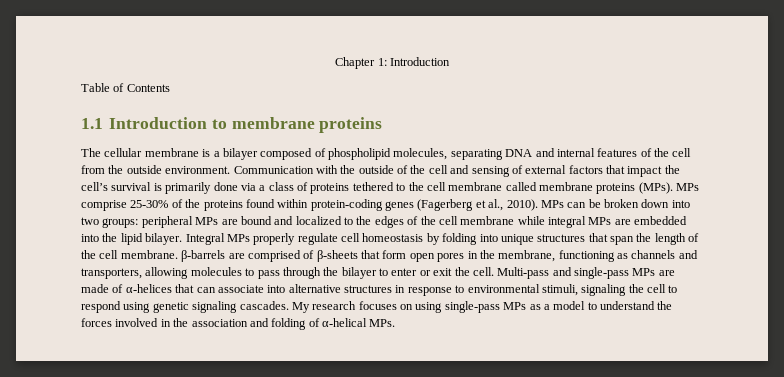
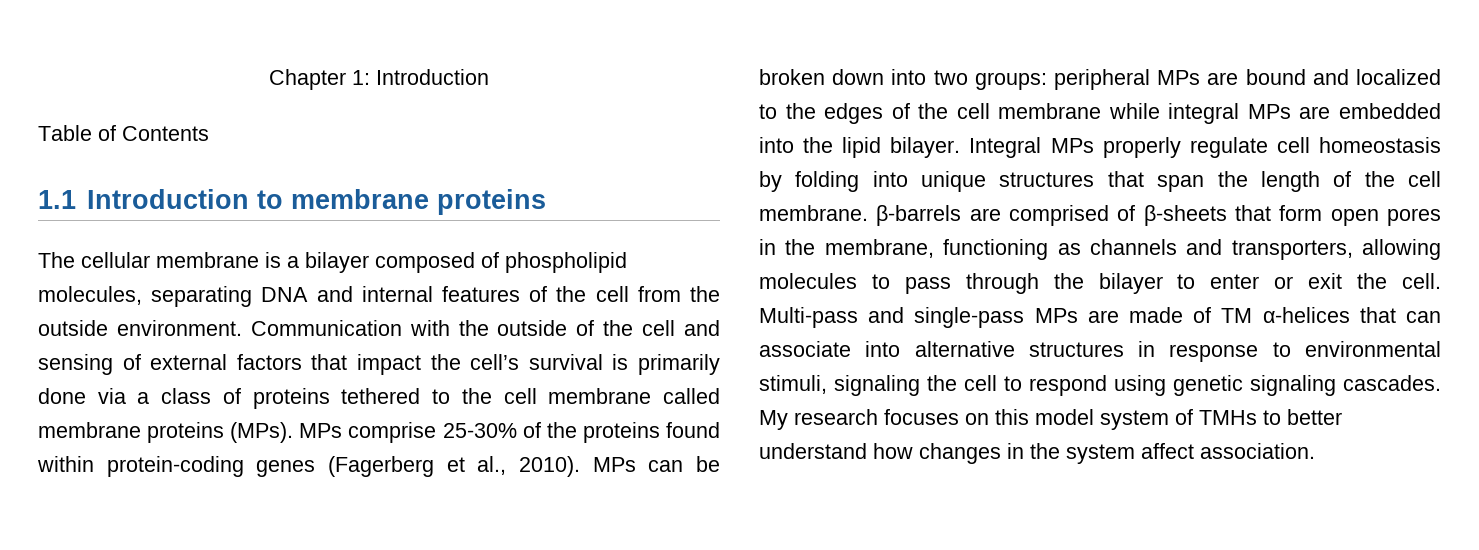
- Multi-pass and single-pass MPs are made of α-helices that can associate into alternative structures in response to environmental stimuli, signaling the cell to respond using genetic signaling cascades.
+ Multi-pass and single-pass MPs are made of TM α-helices that can associate into alternative structures in response to environmental stimuli, signaling the cell to respond using genetic signaling cascades.
- My research focuses on using single-pass MPs as a model to understand the forces involved in the association and folding of α-helical MPs.
+ My research focuses on this model system of TMHs to better understand how changes in the system affect association.

